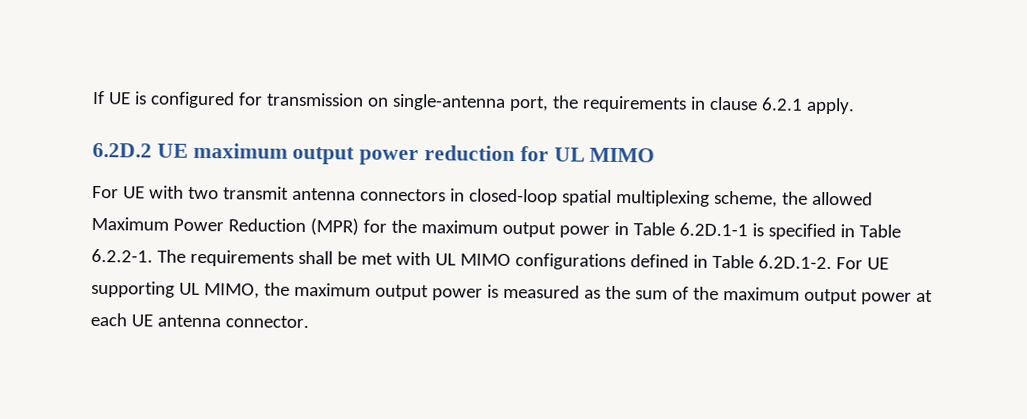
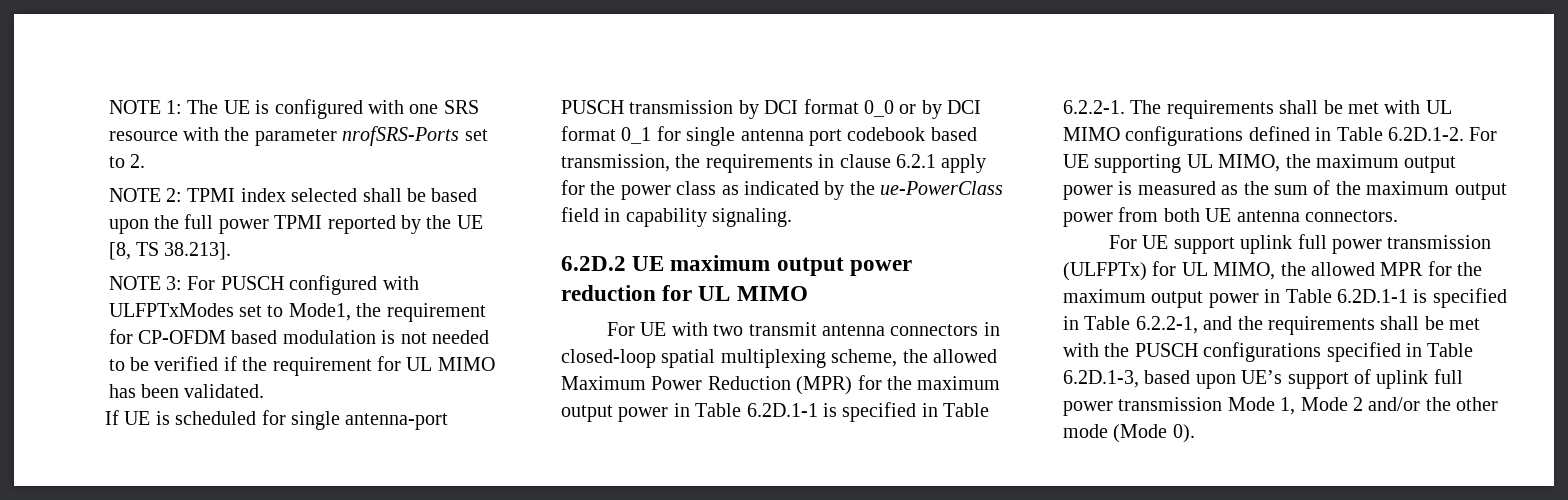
- If UE is configured for transmission on single-antenna port, the requirements in clause 6.2.1 apply.
+ NOTE 1: The UE is configured with one SRS resource with the parameter nrofSRS-Ports set to 2.
+ NOTE 2: TPMI index selected shall be based upon the full power TPMI reported by the UE [8, TS 38.213].
+ NOTE 3: For PUSCH configured with ULFPTxModes set to Mode1, the requirement for CP-OFDM based modulation is not needed to be verified if the requirement for UL MIMO has been validated.
+ If UE is scheduled for single antenna-port PUSCH transmission by DCI format 0_0 or by DCI format 0_1 for single antenna port codebook based transmission, the requirements in clause 6.2.1 apply for the power class as indicated by the ue-PowerClass field in capability signaling.
- For UE with two transmit antenna connectors in closed-loop spatial multiplexing scheme, the allowed Maximum Power Reduction (MPR) for the maximum output power in Table 6.2D.1-1 is specified in Table 6.2.2-1. The requirements shall be met with UL MIMO configurations defined in Table 6.2D.1-2. For UE supporting UL MIMO, the maximum output power is measured as the sum of the maximum output power at each UE antenna connector.
+ For UE with two transmit antenna connectors in closed-loop spatial multiplexing scheme, the allowed Maximum Power Reduction (MPR) for the maximum output power in Table 6.2D.1-1 is specified in Table 6.2.2-1. The requirements shall be met with UL MIMO configurations defined in Table 6.2D.1-2. For UE supporting UL MIMO, the maximum output power is measured as the sum of the maximum output power from both UE antenna connectors.
+ For UE support uplink full power transmission (ULFPTx) for UL MIMO, the allowed MPR for the maximum output power in Table 6.2D.1-1 is specified in Table 6.2.2-1, and the requirements shall be met with the PUSCH configurations specified in Table 6.2D.1-3, based upon UE’s support of uplink full power transmission Mode 1, Mode 2 and/or the other mode (Mode 0).

